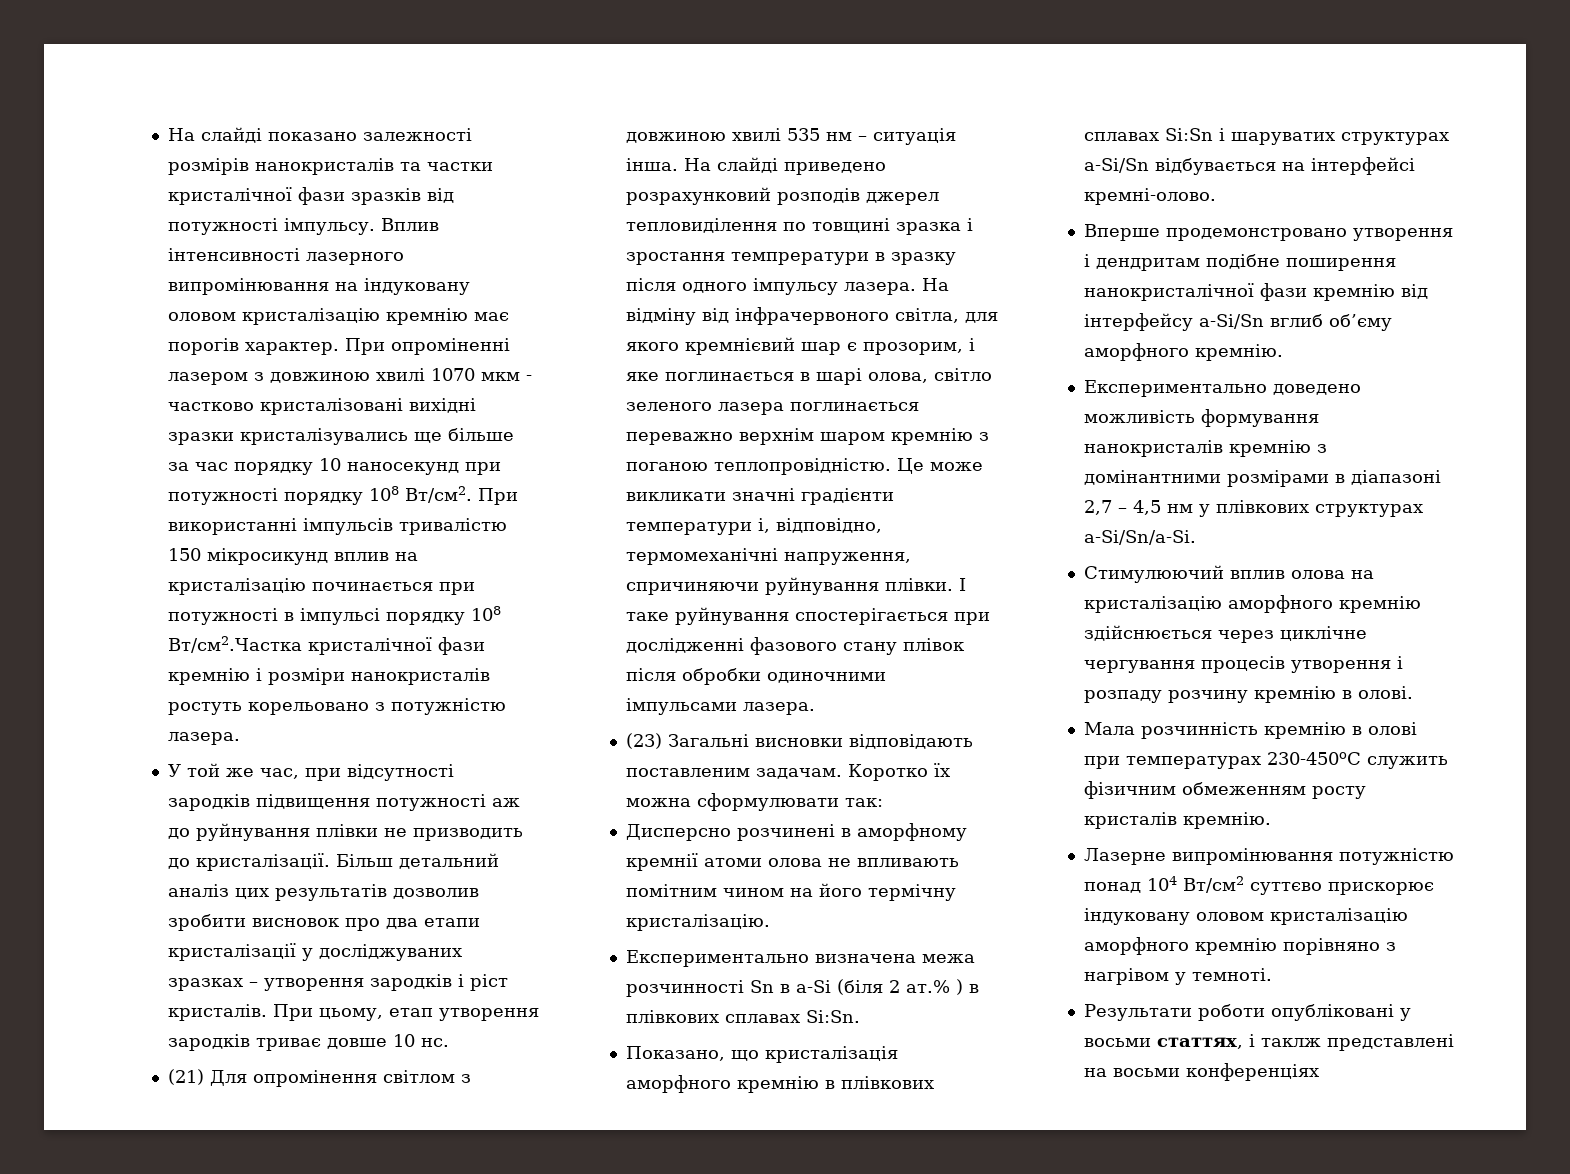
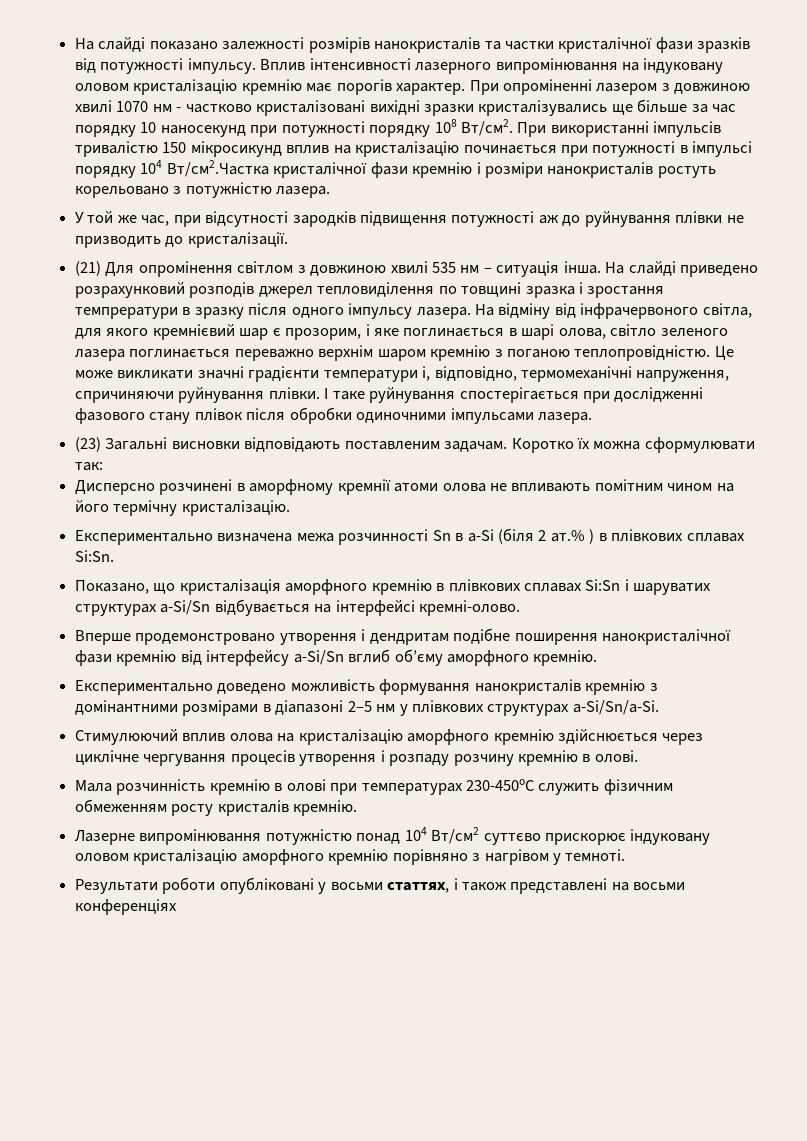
- При опроміненні лазером з довжиною хвилі 1070 мкм - частково кристалізовані вихідні зразки кристалізувались ще більше за час порядку 10 наносекунд при потужності порядку 108 Вт/см2.
+ При опроміненні лазером з довжиною хвилі 1070 нм - частково кристалізовані вихідні зразки кристалізувались ще більше за час порядку 10 наносекунд при потужності порядку 108 Вт/см2.
- При використанні імпульсів тривалістю 150 мікросикунд вплив на кристалізацію починається при потужності в імпульсі порядку 108 Вт/см2.Частка кристалічної фази кремнію і розміри нанокристалів ростуть корельовано з потужністю лазера.
+ При використанні імпульсів тривалістю 150 мікросикунд вплив на кристалізацію починається при потужності в імпульсі порядку 104 Вт/см2.Частка кристалічної фази кремнію і розміри нанокристалів ростуть корельовано з потужністю лазера.
- Більш детальний аналіз цих результатів дозволив зробити висновок про два етапи кристалізації у досліджуваних зразках – утворення зародків і ріст кристалів. При цьому, етап утворення зародків триває довше 10 нс.
- Експериментально доведено можливість формування нанокристалів кремнію з домінантними розмірами в діапазоні 2,7 – 4,5 нм у плівкових структурах a-Si/Sn/a-Si.
+ Експериментально доведено можливість формування нанокристалів кремнію з домінантними розмірами в діапазоні 2–5 нм у плівкових структурах a-Si/Sn/a-Si.
- Результати роботи опубліковані у восьми статтях, і таклж представлені на восьми конференціях
+ Результати роботи опубліковані у восьми статтях, і також представлені на восьми конференціях

